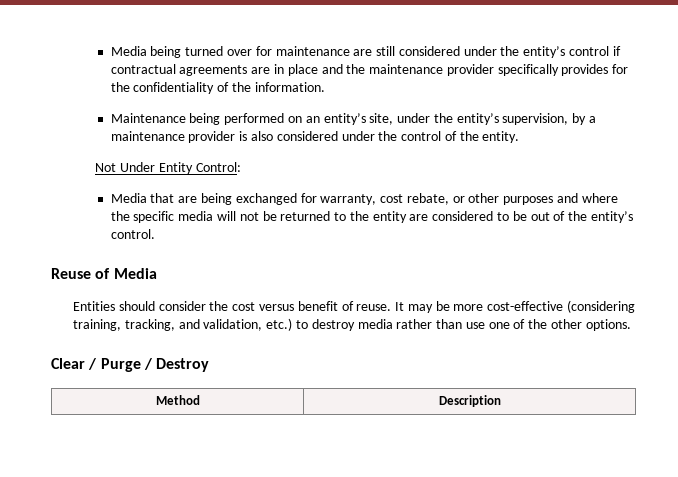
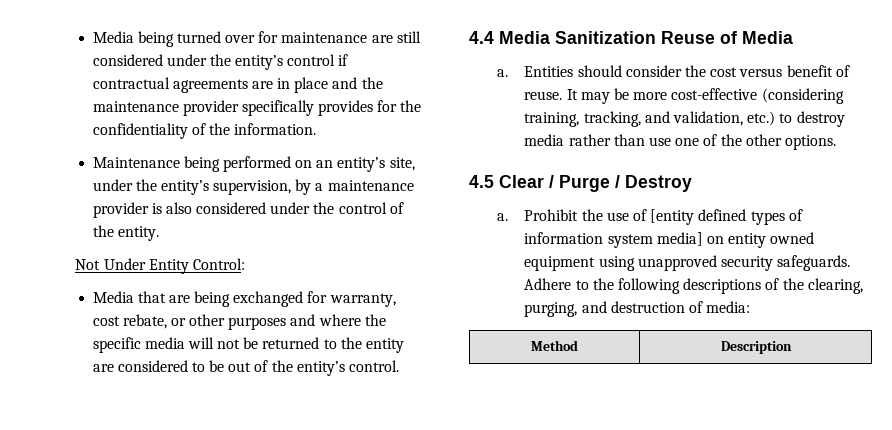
- Reuse of Media
- Entities should consider the cost versus benefit of reuse.
+ 4.4 Media Sanitization Reuse of Media
+ a. Entities should consider the cost versus benefit of reuse.
- Clear / Purge / Destroy
+ 4.5 Clear / Purge / Destroy
+ a. Prohibit the use of [entity defined types of information system media] on entity owned equipment using unapproved security safeguards. Adhere to the following descriptions of the clearing, purging, and destruction of media:

